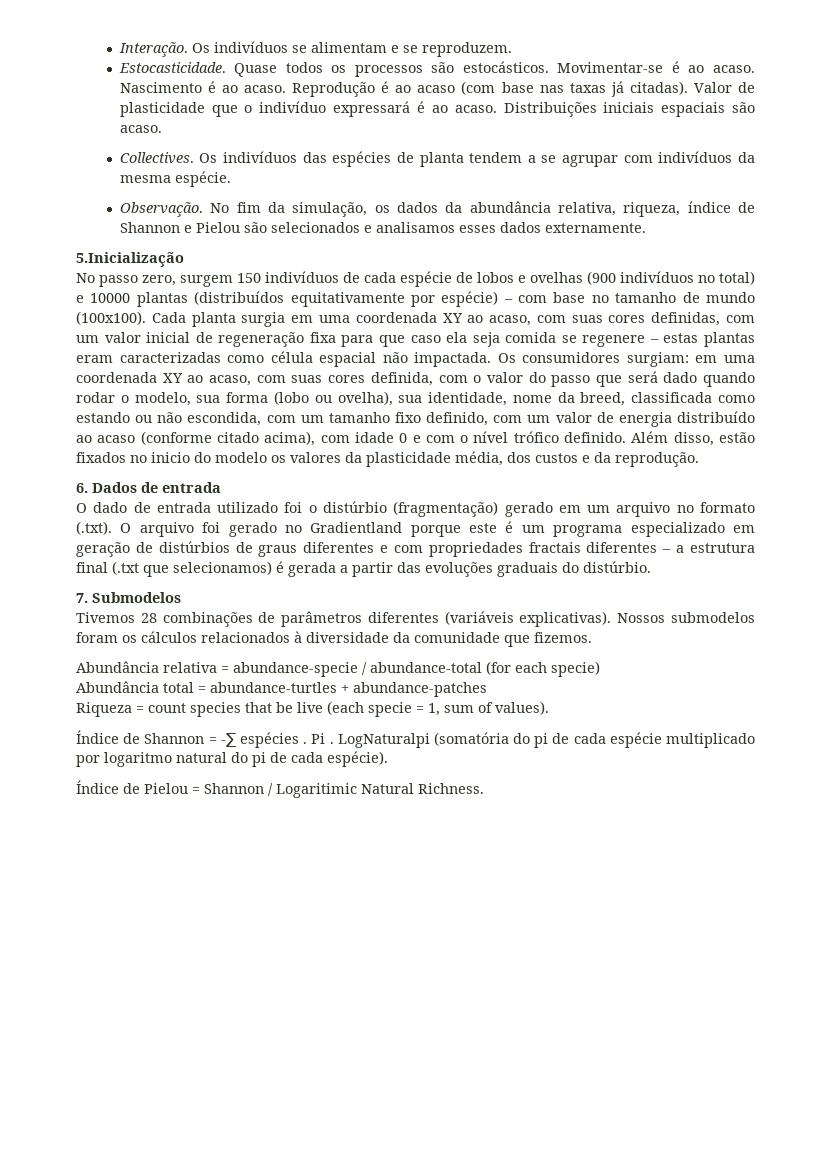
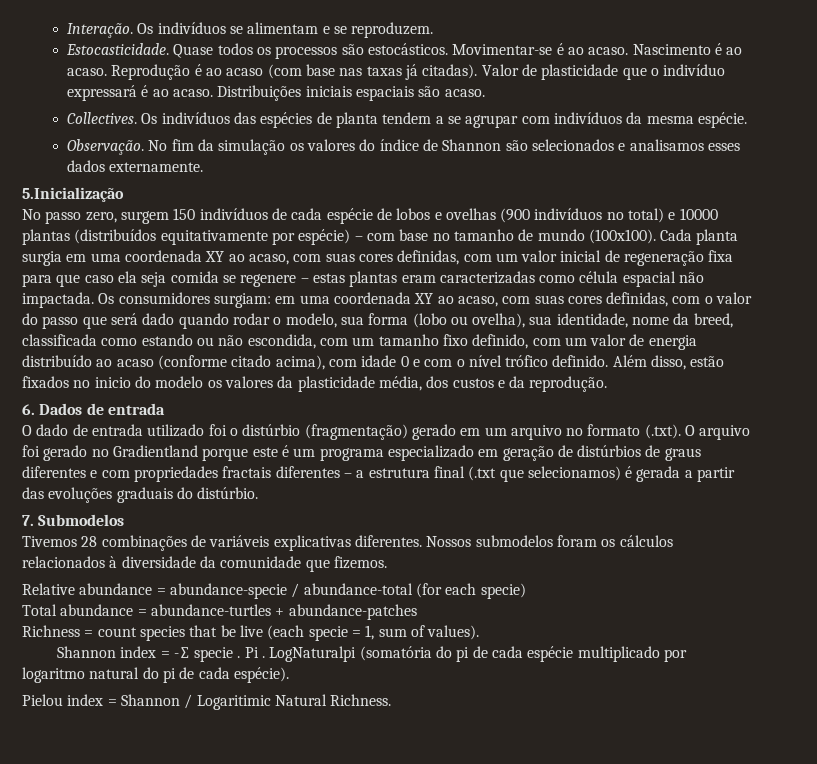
- No fim da simulação, os dados da abundância relativa, riqueza, índice de Shannon e Pielou são selecionados e analisamos esses dados externamente.
+ No fim da simulação os valores do índice de Shannon são selecionados e analisamos esses dados externamente.
- em uma coordenada XY ao acaso, com suas cores definida, com o valor do passo que será dado quando rodar o modelo, sua forma (lobo ou ovelha), sua identidade, nome da breed, classificada como estando ou não escondida, com um tamanho fixo definido, com um valor de energia distribuído ao acaso (conforme citado acima), com idade 0 e com o nível trófico definido.
+ em uma coordenada XY ao acaso, com suas cores definidas, com o valor do passo que será dado quando rodar o modelo, sua forma (lobo ou ovelha), sua identidade, nome da breed, classificada como estando ou não escondida, com um tamanho fixo definido, com um valor de energia distribuído ao acaso (conforme citado acima), com idade 0 e com o nível trófico definido.
- Tivemos 28 combinações de parâmetros diferentes (variáveis explicativas).
+ Tivemos 28 combinações de variáveis explicativas diferentes.
- Abundância relativa = abundance-specie / abundance-total (for each specie)
+ Relative abundance = abundance-specie / abundance-total (for each specie)
- Abundância total = abundance-turtles + abundance-patches
+ Total abundance = abundance-turtles + abundance-patches
- Riqueza = count species that be live (each specie = 1, sum of values).
+ Richness = count species that be live (each specie = 1, sum of values).
- Índice de Shannon = -∑ espécies .
+ Shannon index = -∑ specie .
- Índice de Pielou = Shannon / Logaritimic Natural Richness.
+ Pielou index = Shannon / Logaritimic Natural Richness.

